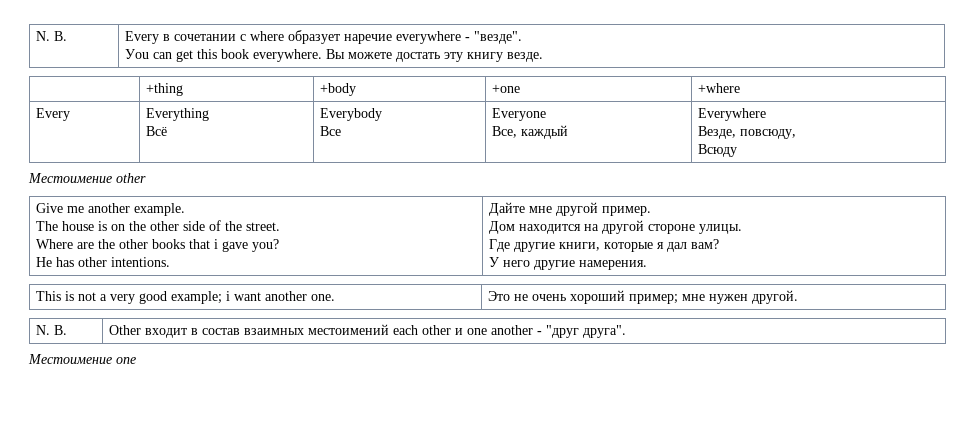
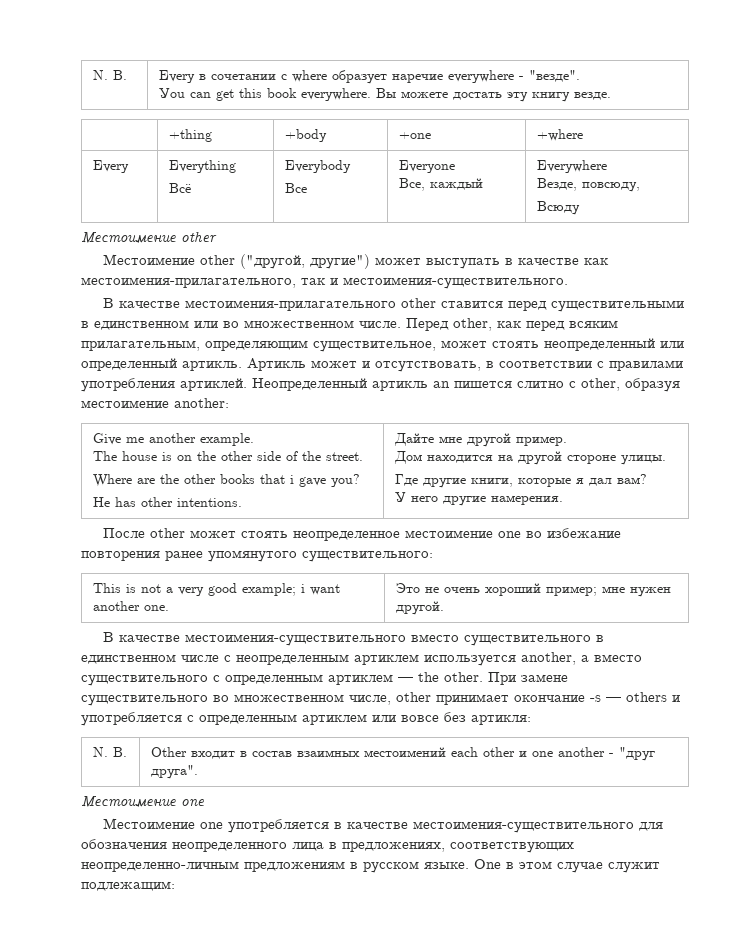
+ Местоимение other ("другой, другие") может выступать в качестве как местоимения-прилагательного, так и местоимения-существительного.
+ В качестве местоимения-прилагательного other ставится перед существительными в единственном или во множественном числе. Перед other, как перед всяким прилагательным, определяющим существительное, может стоять неопределенный или определенный артикль. Артикль может и отсутствовать, в соответствии с правилами употребления артиклей. Неопределенный артикль an пишется слитно с other, образуя местоимение another:
+ После other может стоять неопределенное местоимение one во избежание повторения ранее упомянутого существительного:
+ В качестве местоимения-существительного вместо существительного в единственном числе с неопределенным артиклем используется another, а вместо существительного с определенным артиклем — the other. При замене существительного во множественном числе, other принимает окончание -s — others и употребляется с определенным артиклем или вовсе без артикля:
+ Местоимение one употребляется в качестве местоимения-существительного для обозначения неопределенного лица в предложениях, соответствующих неопределенно-личным предложениям в русском языке. One в этом случае служит подлежащим:

